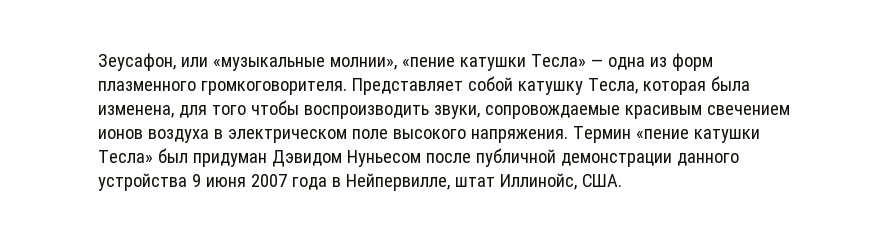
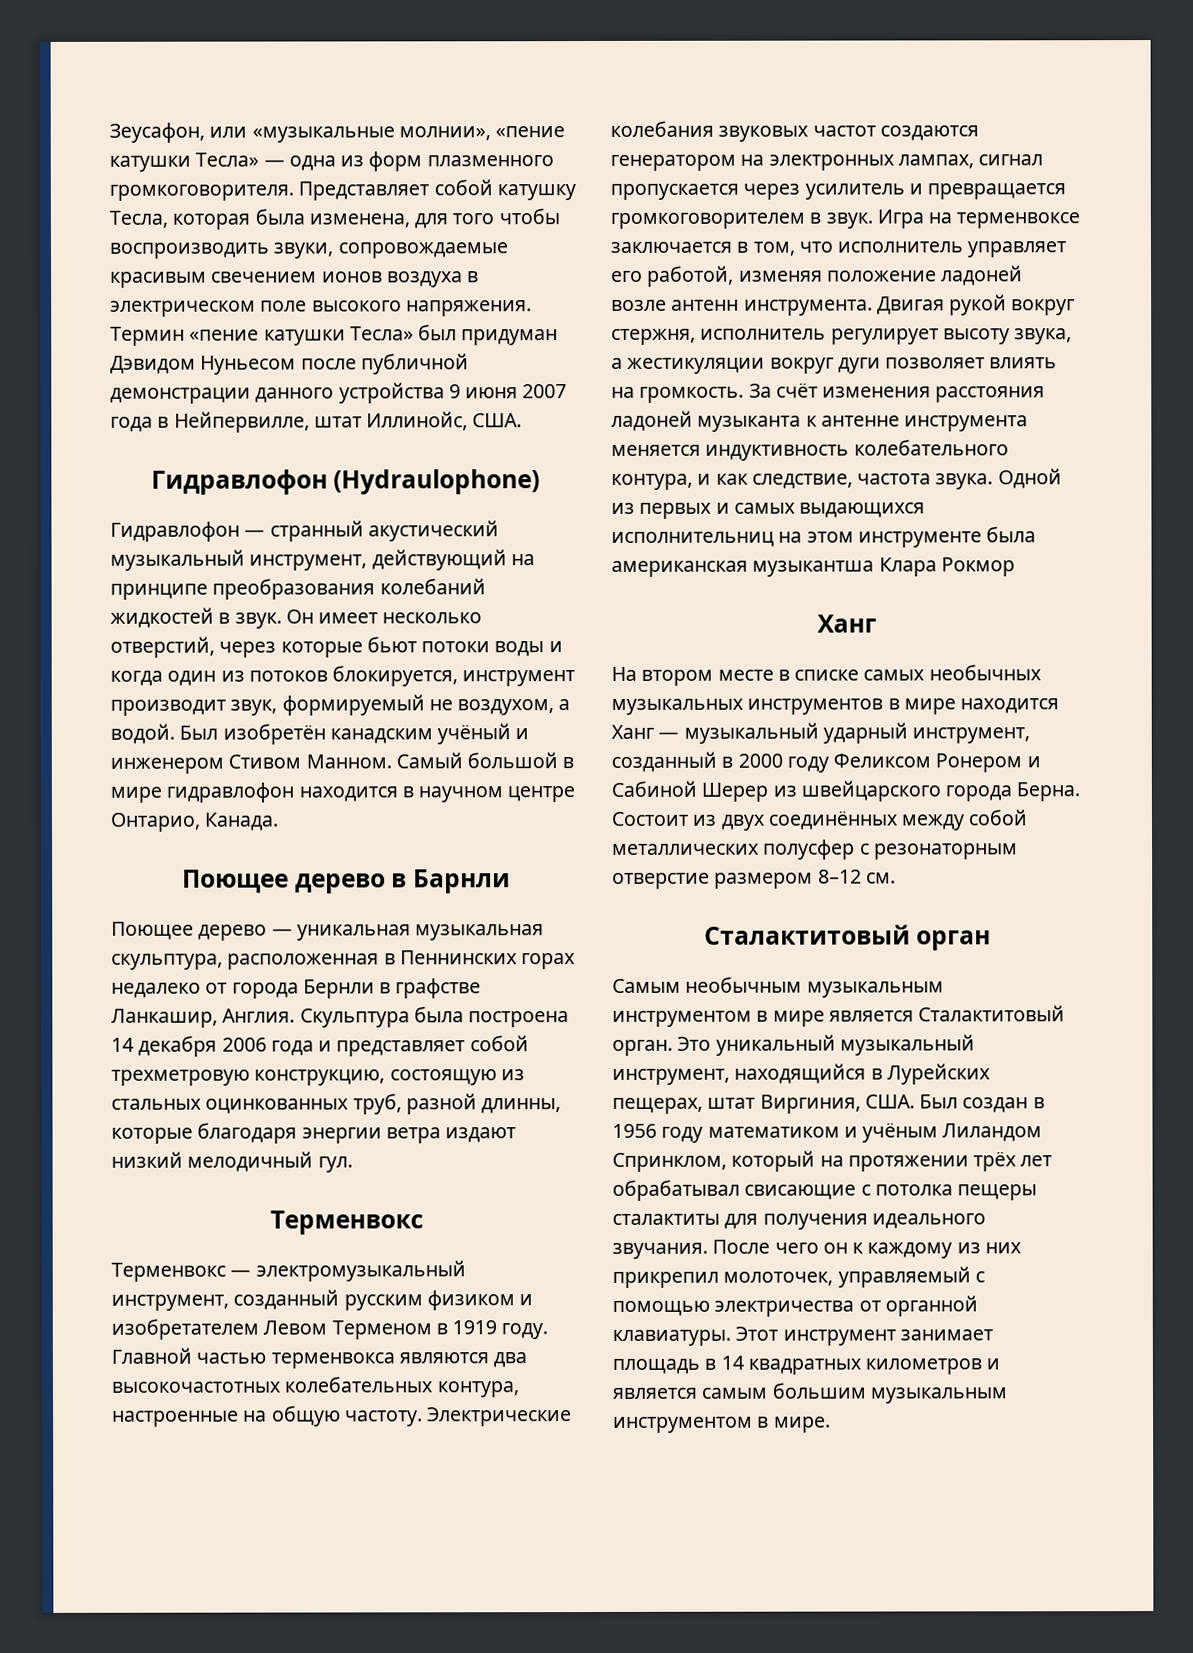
+ Гидравлофон (Hydraulophone)
+ Гидравлофон — странный акустический музыкальный инструмент, действующий на принципе преобразования колебаний жидкостей в звук. Он имеет несколько отверстий, через которые бьют потоки воды и когда один из потоков блокируется, инструмент производит звук, формируемый не воздухом, а водой. Был изобретён канадским учёный и инженером Стивом Манном. Самый большой в мире гидравлофон находится в научном центре Онтарио, Канада.
+ Поющее дерево в Барнли
+ Поющее дерево — уникальная музыкальная скульптура, расположенная в Пеннинских горах недалеко от города Бернли в графстве Ланкашир, Англия. Скульптура была построена 14 декабря 2006 года и представляет собой трехметровую конструкцию, состоящую из стальных оцинкованных труб, разной длинны, которые благодаря энергии ветра издают низкий мелодичный гул.
+ Терменвокс
+ Терменвокс — электромузыкальный инструмент, созданный русским физиком и изобретателем Левом Терменом в 1919 году. Главной частью терменвокса являются два высокочастотных колебательных контура, настроенные на общую частоту. Электрические колебания звуковых частот создаются генератором на электронных лампах, сигнал пропускается через усилитель и превращается громкоговорителем в звук. Игра на терменвоксе заключается в том, что исполнитель управляет его работой, изменяя положение ладоней возле антенн инструмента. Двигая рукой вокруг стержня, исполнитель регулирует высоту звука, а жестикуляции вокруг дуги позволяет влиять на громкость. За счёт изменения расстояния ладоней музыканта к антенне инструмента меняется индуктивность колебательного контура, и как следствие, частота звука. Одной из первых и самых выдающихся исполнительниц на этом инструменте была американская музыкантша Клара Рокмор
+ Ханг
+ На втором месте в списке самых необычных музыкальных инструментов в мире находится Ханг — музыкальный ударный инструмент, созданный в 2000 году Феликсом Ронером и Сабиной Шерер из швейцарского города Берна. Состоит из двух соединённых между собой металлических полусфер с резонаторным отверстие размером 8–12 см.
+ Сталактитовый орган
+ Самым необычным музыкальным инструментом в мире является Сталактитовый орган. Это уникальный музыкальный инструмент, находящийся в Лурейских пещерах, штат Виргиния, США. Был создан в 1956 году математиком и учёным Лиландом Спринклом, который на протяжении трёх лет обрабатывал свисающие с потолка пещеры сталактиты для получения идеального звучания. После чего он к каждому из них прикрепил молоточек, управляемый с помощью электричества от органной клавиатуры. Этот инструмент занимает площадь в 14 квадратных километров и является самым большим музыкальным инструментом в мире.

